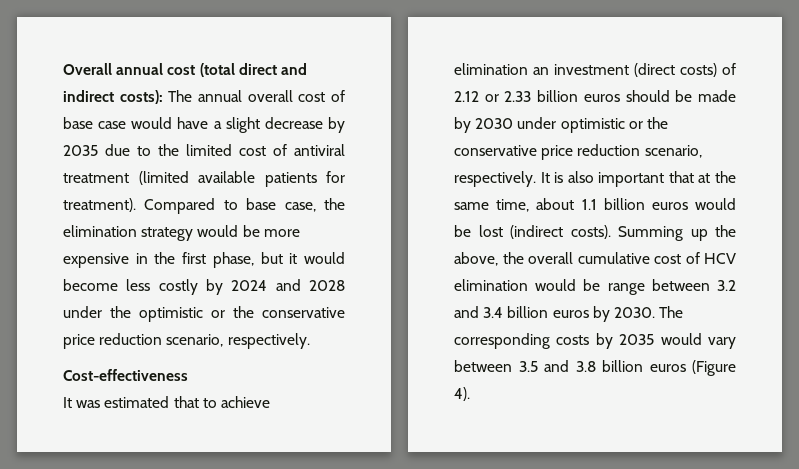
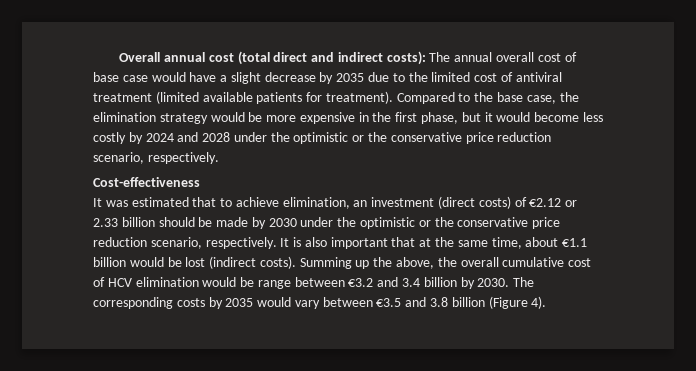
- Compared to base case, the elimination strategy would be more expensive in the first phase, but it would become less costly by 2024 and 2028 under the optimistic or the conservative price reduction scenario, respectively.
+ Compared to the base case, the elimination strategy would be more expensive in the first phase, but it would become less costly by 2024 and 2028 under the optimistic or the conservative price reduction scenario, respectively.
- It was estimated that to achieve elimination an investment (direct costs) of 2.12 or 2.33 billion euros should be made by 2030 under optimistic or the conservative price reduction scenario, respectively.
+ It was estimated that to achieve elimination, an investment (direct costs) of €2.12 or 2.33 billion should be made by 2030 under the optimistic or the conservative price reduction scenario, respectively.
- It is also important that at the same time, about 1.1 billion euros would be lost (indirect costs).
+ It is also important that at the same time, about €1.1 billion would be lost (indirect costs).
- Summing up the above, the overall cumulative cost of HCV elimination would be range between 3.2 and 3.4 billion euros by 2030.
+ Summing up the above, the overall cumulative cost of HCV elimination would be range between €3.2 and 3.4 billion by 2030.
- The corresponding costs by 2035 would vary between 3.5 and 3.8 billion euros (Figure 4).
+ The corresponding costs by 2035 would vary between €3.5 and 3.8 billion (Figure 4).

